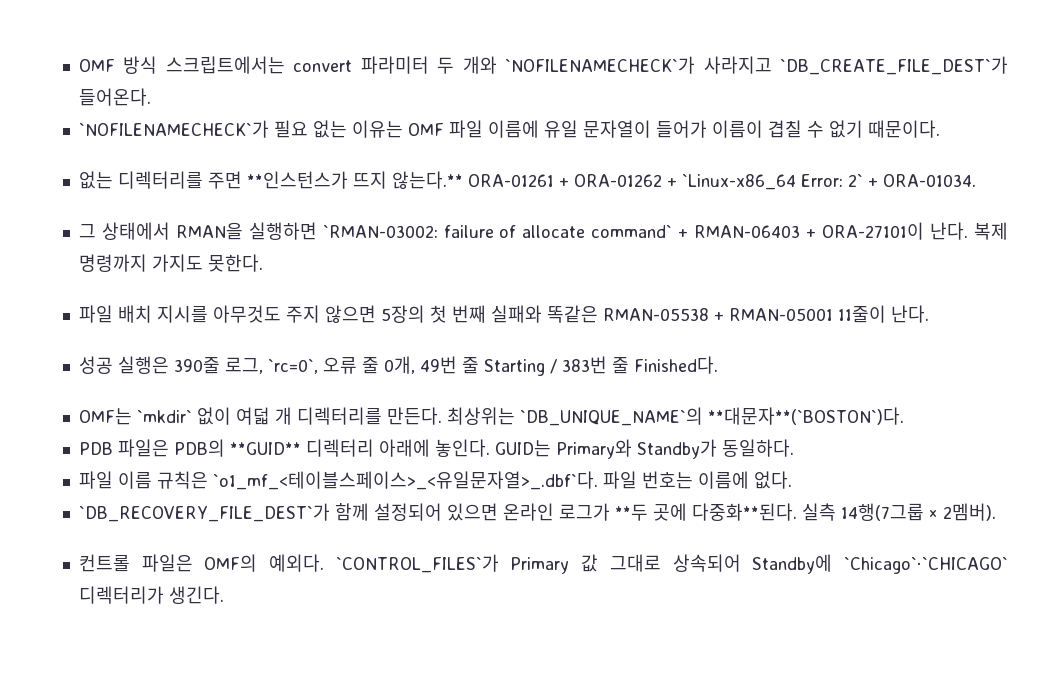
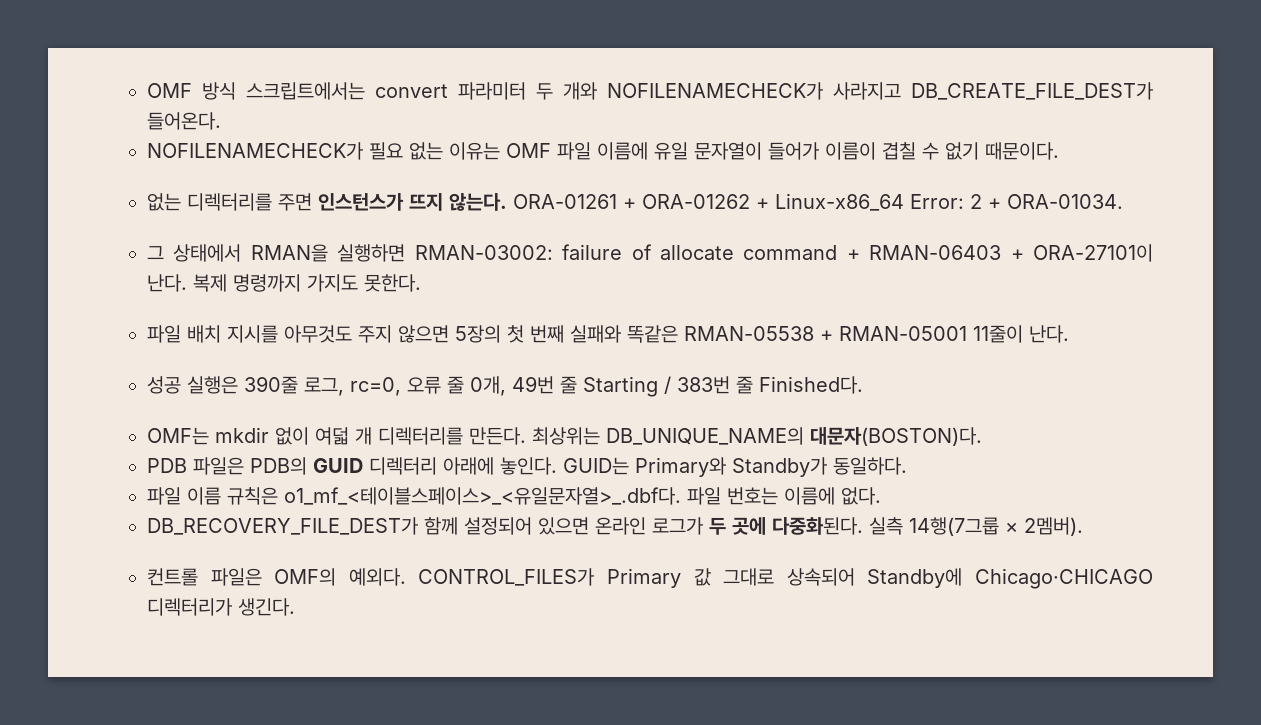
- OMF 방식 스크립트에서는 convert 파라미터 두 개와 `NOFILENAMECHECK`가 사라지고 `DB_CREATE_FILE_DEST`가 들어온다.
+ OMF 방식 스크립트에서는 convert 파라미터 두 개와 NOFILENAMECHECK가 사라지고 DB_CREATE_FILE_DEST가 들어온다.
- `NOFILENAMECHECK`가 필요 없는 이유는 OMF 파일 이름에 유일 문자열이 들어가 이름이 겹칠 수 없기 때문이다.
+ NOFILENAMECHECK가 필요 없는 이유는 OMF 파일 이름에 유일 문자열이 들어가 이름이 겹칠 수 없기 때문이다.
- 없는 디렉터리를 주면 **인스턴스가 뜨지 않는다.** ORA-01261 + ORA-01262 + `Linux-x86_64 Error: 2` + ORA-01034.
+ 없는 디렉터리를 주면 인스턴스가 뜨지 않는다. ORA-01261 + ORA-01262 + Linux-x86_64 Error: 2 + ORA-01034.
- 그 상태에서 RMAN을 실행하면 `RMAN-03002: failure of allocate command` + RMAN-06403 + ORA-27101이 난다.
+ 그 상태에서 RMAN을 실행하면 RMAN-03002: failure of allocate command + RMAN-06403 + ORA-27101이 난다.
- 성공 실행은 390줄 로그, `rc=0`, 오류 줄 0개, 49번 줄 Starting / 383번 줄 Finished다.
+ 성공 실행은 390줄 로그, rc=0, 오류 줄 0개, 49번 줄 Starting / 383번 줄 Finished다.
- OMF는 `mkdir` 없이 여덟 개 디렉터리를 만든다.
+ OMF는 mkdir 없이 여덟 개 디렉터리를 만든다.
- 최상위는 `DB_UNIQUE_NAME`의 **대문자**(`BOSTON`)다.
+ 최상위는 DB_UNIQUE_NAME의 대문자(BOSTON)다.
- PDB 파일은 PDB의 **GUID** 디렉터리 아래에 놓인다.
+ PDB 파일은 PDB의 GUID 디렉터리 아래에 놓인다.
- 파일 이름 규칙은 `o1_mf_<테이블스페이스>_<유일문자열>_.dbf`다. 파일 번호는 이름에 없다.
+ 파일 이름 규칙은 o1_mf_<테이블스페이스>_<유일문자열>_.dbf다. 파일 번호는 이름에 없다.
- `DB_RECOVERY_FILE_DEST`가 함께 설정되어 있으면 온라인 로그가 **두 곳에 다중화**된다.
+ DB_RECOVERY_FILE_DEST가 함께 설정되어 있으면 온라인 로그가 두 곳에 다중화된다.
- `CONTROL_FILES`가 Primary 값 그대로 상속되어 Standby에 `Chicago`·`CHICAGO` 디렉터리가 생긴다.
+ CONTROL_FILES가 Primary 값 그대로 상속되어 Standby에 Chicago·CHICAGO 디렉터리가 생긴다.

